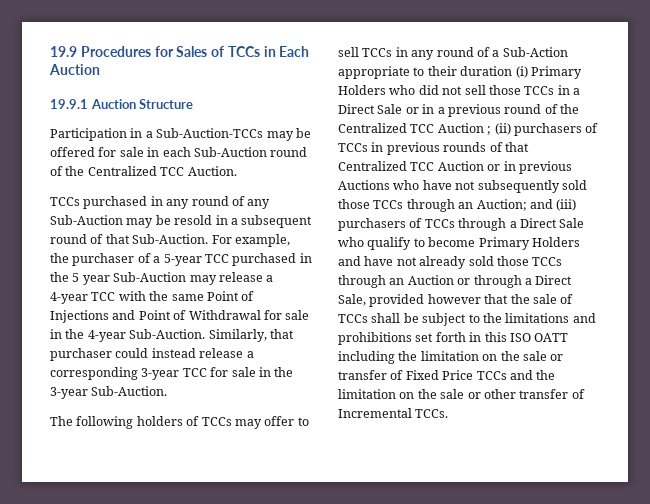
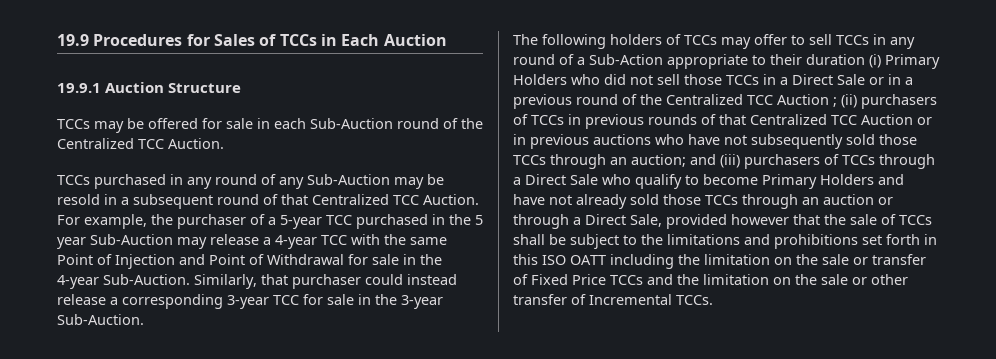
- Participation in a Sub-Auction-TCCs may be offered for sale in each Sub-Auction round of the Centralized TCC Auction.
+ TCCs may be offered for sale in each Sub-Auction round of the Centralized TCC Auction.
- TCCs purchased in any round of any Sub-Auction may be resold in a subsequent round of that Sub-Auction.
+ TCCs purchased in any round of any Sub-Auction may be resold in a subsequent round of that Centralized TCC Auction.
- For example, the purchaser of a 5-year TCC purchased in the 5 year Sub-Auction may release a 4-year TCC with the same Point of Injections and Point of Withdrawal for sale in the 4-year Sub-Auction.
+ For example, the purchaser of a 5-year TCC purchased in the 5 year Sub-Auction may release a 4-year TCC with the same Point of Injection and Point of Withdrawal for sale in the 4-year Sub-Auction.
- (ii) purchasers of TCCs in previous rounds of that Centralized TCC Auction or in previous Auctions who have not subsequently sold those TCCs through an Auction;
+ (ii) purchasers of TCCs in previous rounds of that Centralized TCC Auction or in previous auctions who have not subsequently sold those TCCs through an auction;
- and (iii) purchasers of TCCs through a Direct Sale who qualify to become Primary Holders and have not already sold those TCCs through an Auction or through a Direct Sale, provided however that the sale of TCCs shall be subject to the limitations and prohibitions set forth in this ISO OATT including the limitation on the sale or transfer of Fixed Price TCCs and the limitation on the sale or other transfer of Incremental TCCs.
+ and (iii) purchasers of TCCs through a Direct Sale who qualify to become Primary Holders and have not already sold those TCCs through an auction or through a Direct Sale, provided however that the sale of TCCs shall be subject to the limitations and prohibitions set forth in this ISO OATT including the limitation on the sale or transfer of Fixed Price TCCs and the limitation on the sale or other transfer of Incremental TCCs.

